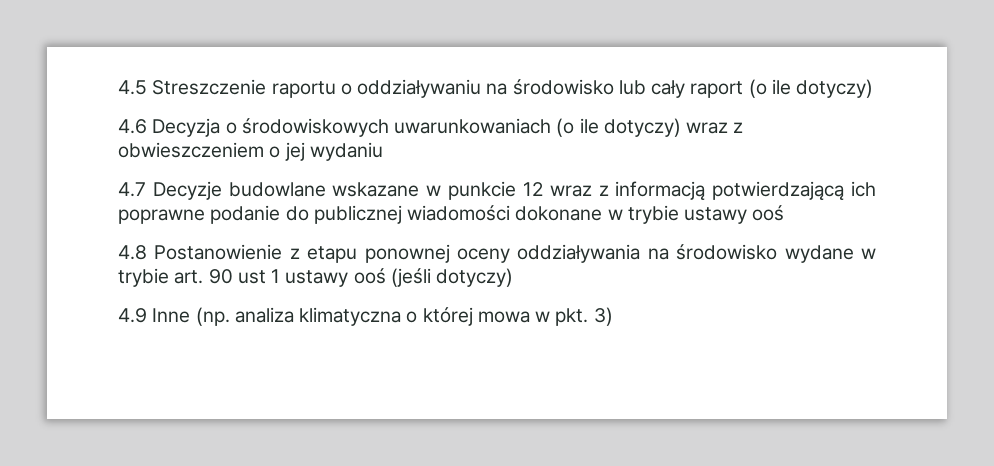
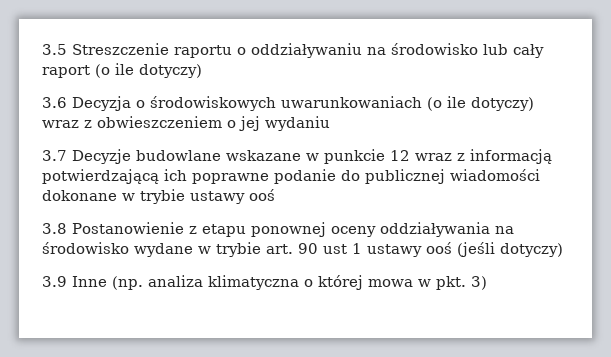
- 4.5 Streszczenie raportu o oddziaływaniu na środowisko lub cały raport (o ile dotyczy)
+ 3.5 Streszczenie raportu o oddziaływaniu na środowisko lub cały raport (o ile dotyczy)
- 4.6 Decyzja o środowiskowych uwarunkowaniach (o ile dotyczy) wraz z obwieszczeniem o jej wydaniu
+ 3.6 Decyzja o środowiskowych uwarunkowaniach (o ile dotyczy) wraz z obwieszczeniem o jej wydaniu
- 4.7 Decyzje budowlane wskazane w punkcie 12 wraz z informacją potwierdzającą ich poprawne podanie do publicznej wiadomości dokonane w trybie ustawy ooś
+ 3.7 Decyzje budowlane wskazane w punkcie 12 wraz z informacją potwierdzającą ich poprawne podanie do publicznej wiadomości dokonane w trybie ustawy ooś
- 4.8 Postanowienie z etapu ponownej oceny oddziaływania na środowisko wydane w trybie art. 90 ust 1 ustawy ooś (jeśli dotyczy)
+ 3.8 Postanowienie z etapu ponownej oceny oddziaływania na środowisko wydane w trybie art. 90 ust 1 ustawy ooś (jeśli dotyczy)
- 4.9 Inne (np. analiza klimatyczna o której mowa w pkt. 3)
+ 3.9 Inne (np. analiza klimatyczna o której mowa w pkt. 3)

